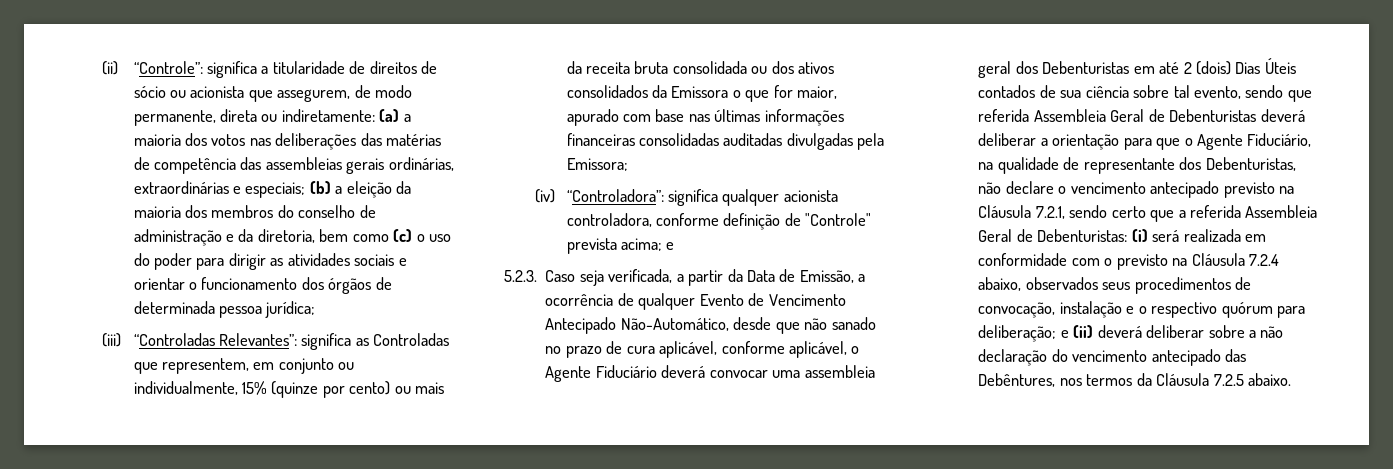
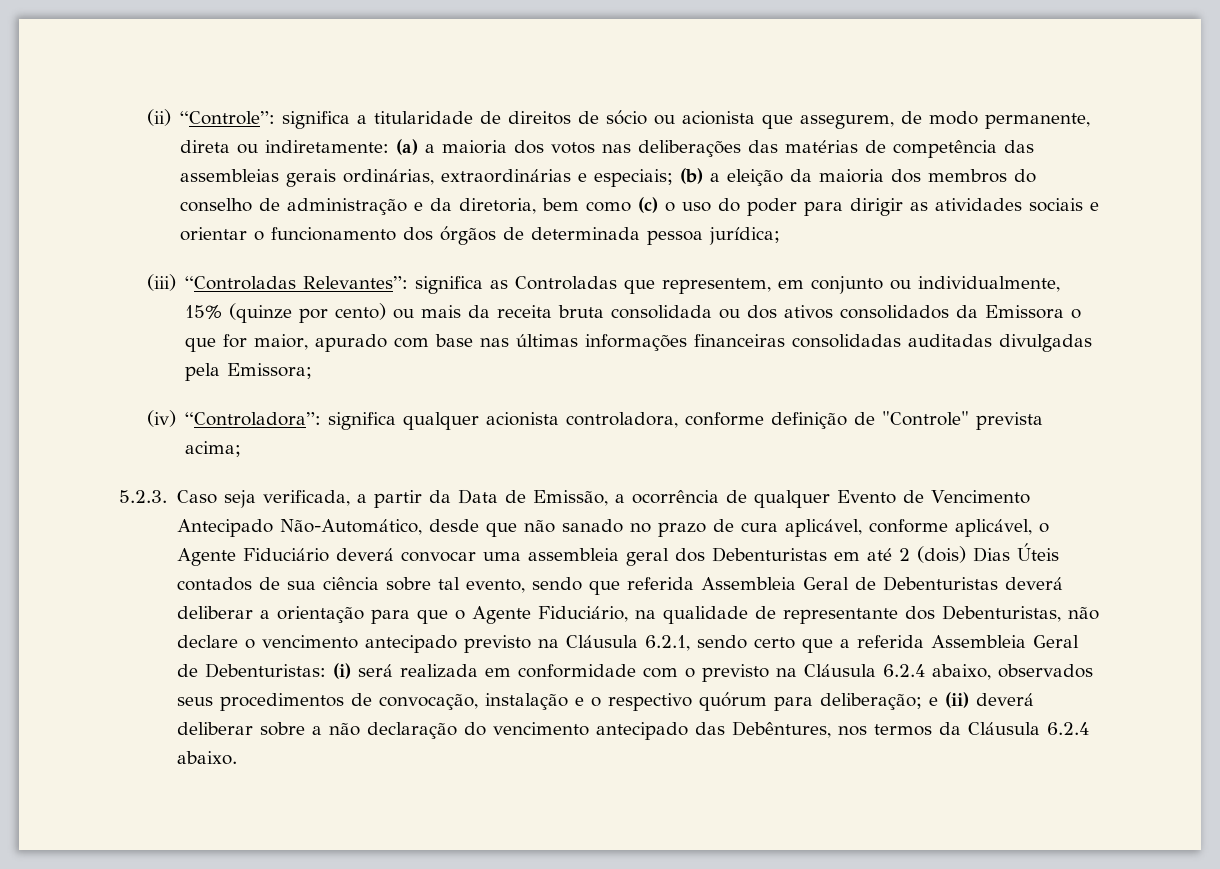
- (iv) “Controladora”: significa qualquer acionista controladora, conforme definição de "Controle" prevista acima; e
+ (iv) “Controladora”: significa qualquer acionista controladora, conforme definição de "Controle" prevista acima;
- 5.2.3. Caso seja verificada, a partir da Data de Emissão, a ocorrência de qualquer Evento de Vencimento Antecipado Não-Automático, desde que não sanado no prazo de cura aplicável, conforme aplicável, o Agente Fiduciário deverá convocar uma assembleia geral dos Debenturistas em até 2 (dois) Dias Úteis contados de sua ciência sobre tal evento, sendo que referida Assembleia Geral de Debenturistas deverá deliberar a orientação para que o Agente Fiduciário, na qualidade de representante dos Debenturistas, não declare o vencimento antecipado previsto na Cláusula 7.2.1, sendo certo que a referida Assembleia Geral de Debenturistas:
+ 5.2.3. Caso seja verificada, a partir da Data de Emissão, a ocorrência de qualquer Evento de Vencimento Antecipado Não-Automático, desde que não sanado no prazo de cura aplicável, conforme aplicável, o Agente Fiduciário deverá convocar uma assembleia geral dos Debenturistas em até 2 (dois) Dias Úteis contados de sua ciência sobre tal evento, sendo que referida Assembleia Geral de Debenturistas deverá deliberar a orientação para que o Agente Fiduciário, na qualidade de representante dos Debenturistas, não declare o vencimento antecipado previsto na Cláusula 6.2.1, sendo certo que a referida Assembleia Geral de Debenturistas:
- (i) será realizada em conformidade com o previsto na Cláusula 7.2.4 abaixo, observados seus procedimentos de convocação, instalação e o respectivo quórum para deliberação;
+ (i) será realizada em conformidade com o previsto na Cláusula 6.2.4 abaixo, observados seus procedimentos de convocação, instalação e o respectivo quórum para deliberação;
- e (ii) deverá deliberar sobre a não declaração do vencimento antecipado das Debêntures, nos termos da Cláusula 7.2.5 abaixo.
+ e (ii) deverá deliberar sobre a não declaração do vencimento antecipado das Debêntures, nos termos da Cláusula 6.2.4 abaixo.

